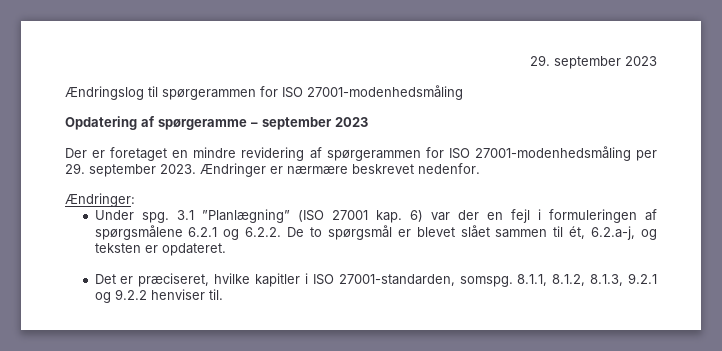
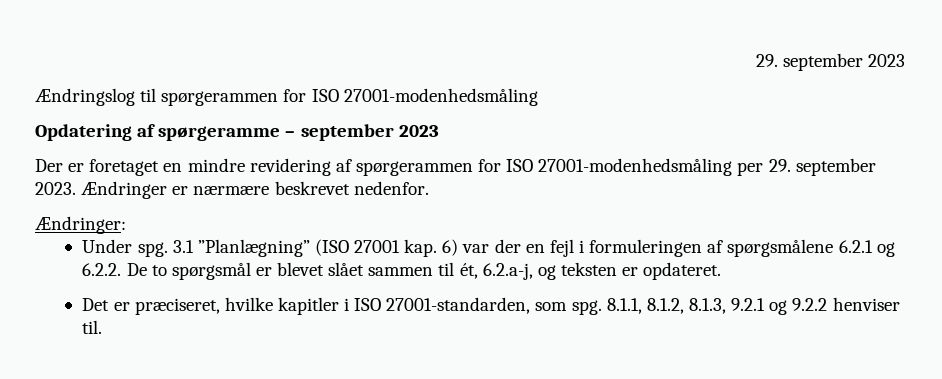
- Det er præciseret, hvilke kapitler i ISO 27001-standarden, somspg.
+ Det er præciseret, hvilke kapitler i ISO 27001-standarden, som spg.

